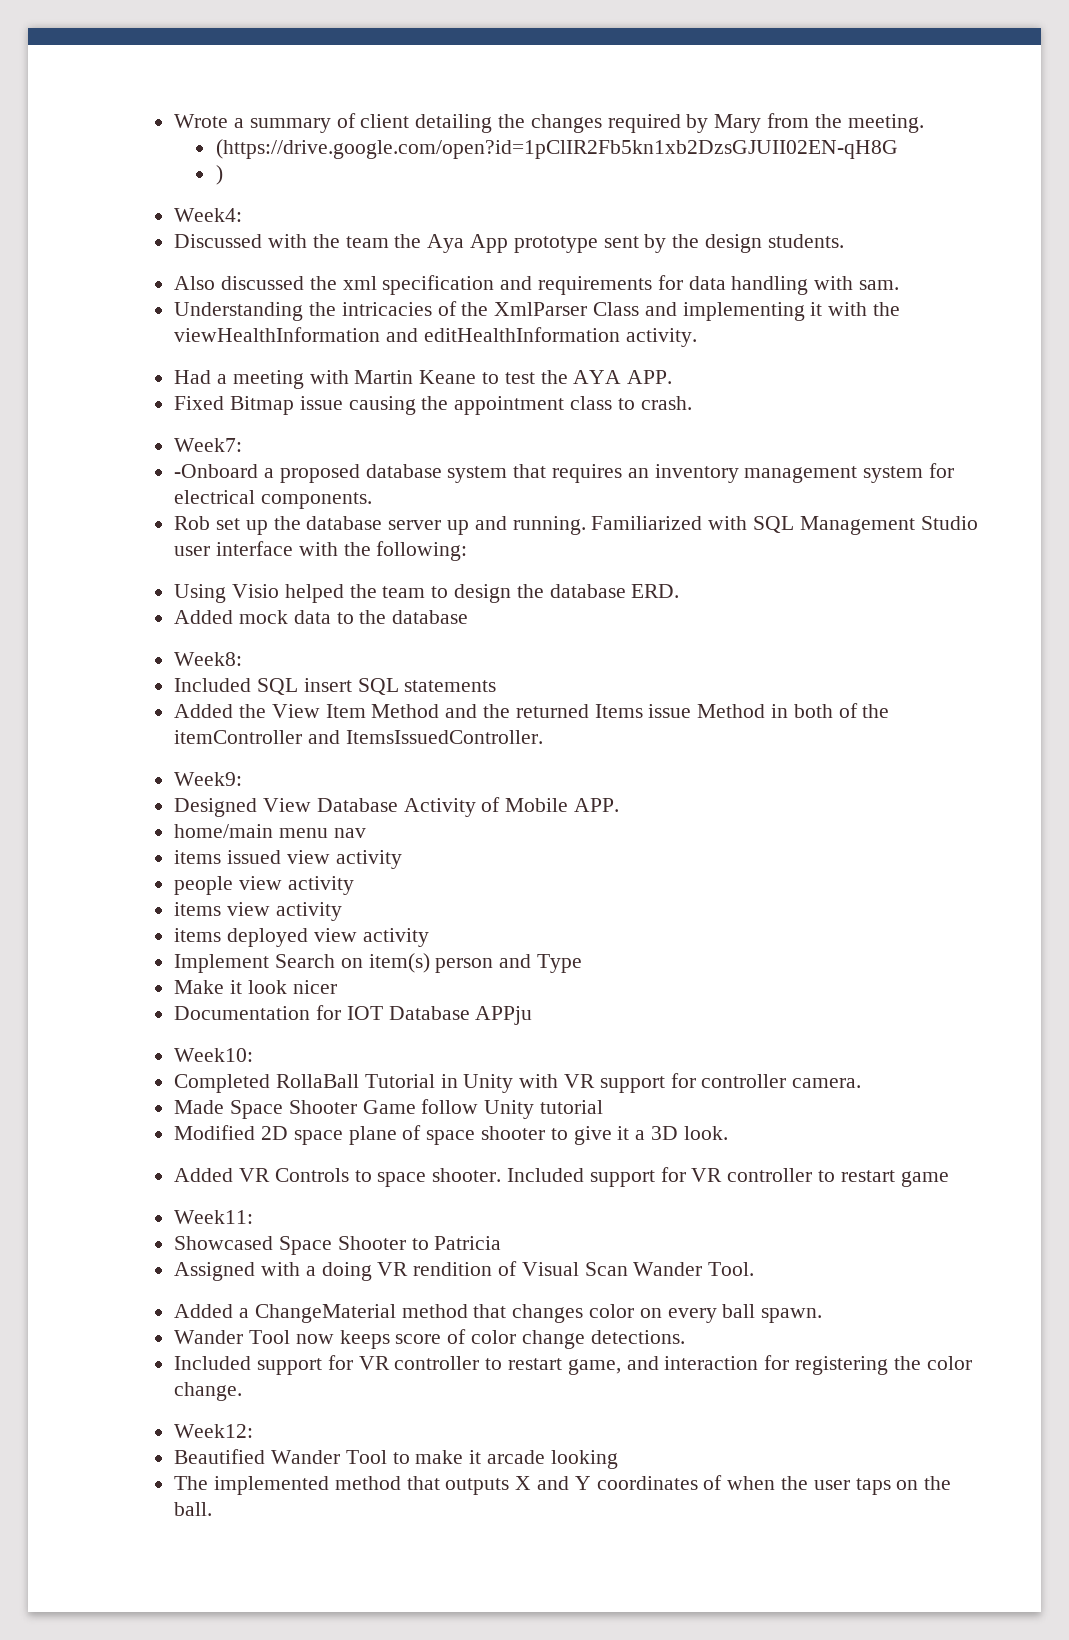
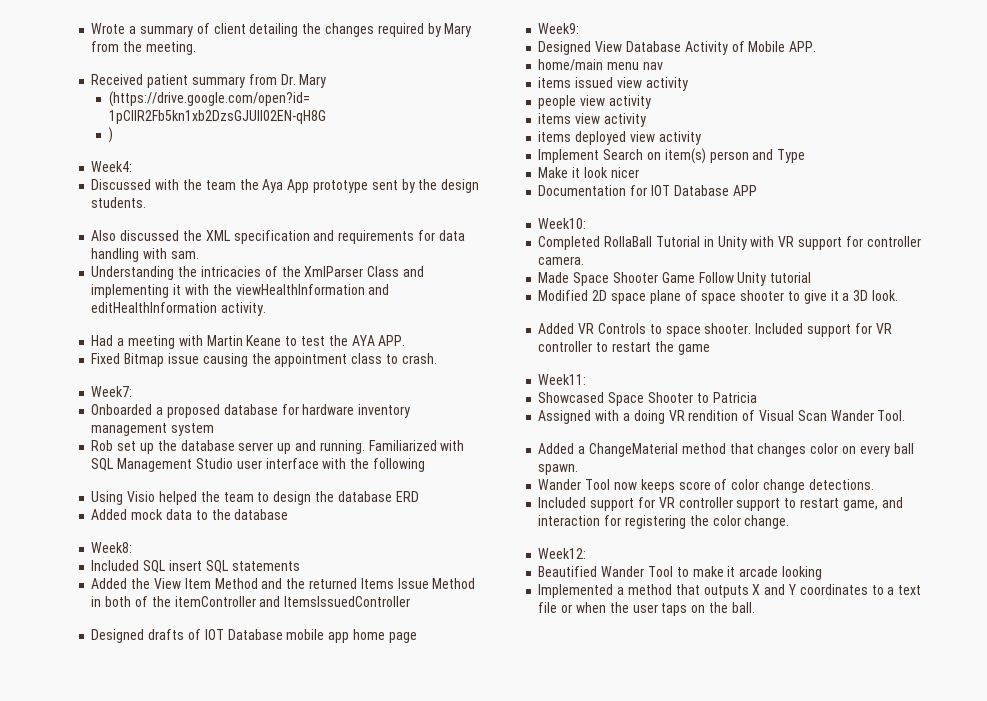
+ Received patient summary from Dr. Mary
- Also discussed the xml specification and requirements for data handling with sam.
+ Also discussed the XML specification and requirements for data handling with sam.
- -Onboard a proposed database system that requires an inventory management system for electrical components.
+ Onboarded a proposed database for hardware inventory management system
- Familiarized with SQL Management Studio user interface with the following:
+ Familiarized with SQL Management Studio user interface with the following
- Using Visio helped the team to design the database ERD.
+ Using Visio helped the team to design the database ERD
- Added the View Item Method and the returned Items issue Method in both of the itemController and ItemsIssuedController.
+ Added the View Item Method and the returned Items Issue Method in both of the itemController and ItemsIssuedController
+ Designed drafts of IOT Database mobile app home page
- Documentation for IOT Database APPju
+ Documentation for IOT Database APP
- Made Space Shooter Game follow Unity tutorial
+ Made Space Shooter Game Follow Unity tutorial
- Included support for VR controller to restart game
+ Included support for VR controller to restart the game
- Included support for VR controller to restart game, and interaction for registering the color change.
+ Included support for VR controller support to restart game, and interaction for registering the color change.
- The implemented method that outputs X and Y coordinates of when the user taps on the ball.
+ Implemented a method that outputs X and Y coordinates to a text file or when the user taps on the ball.

